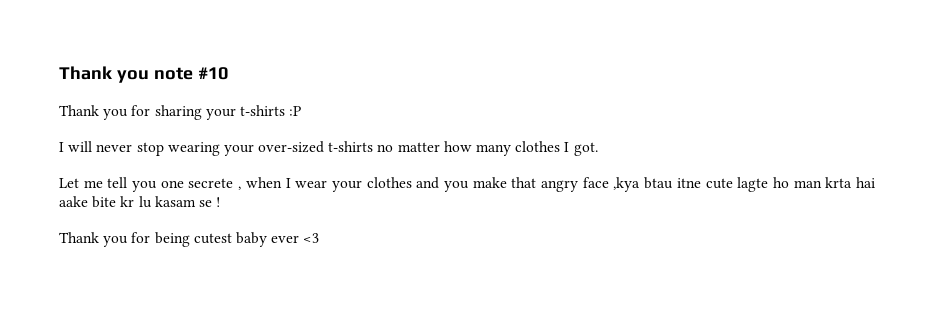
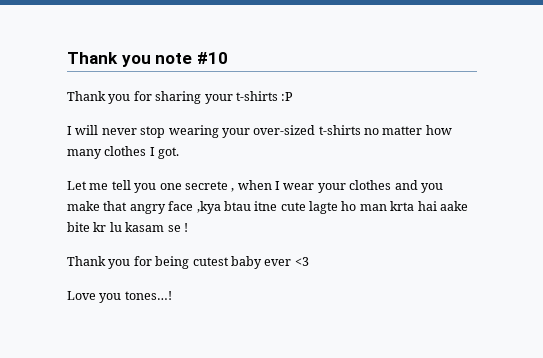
+ Love you tones…!

